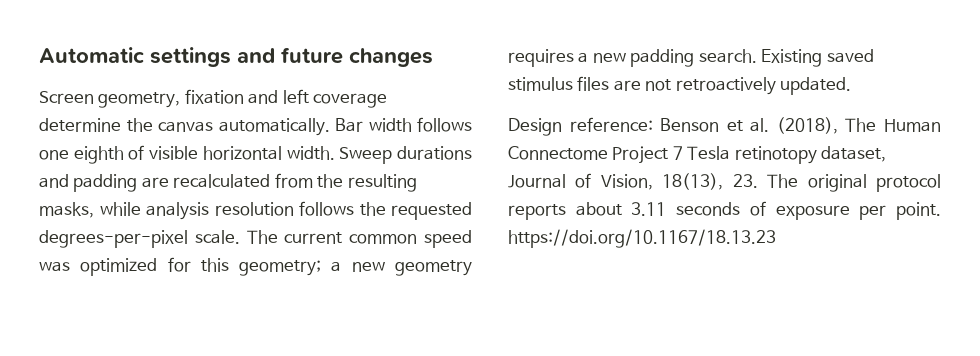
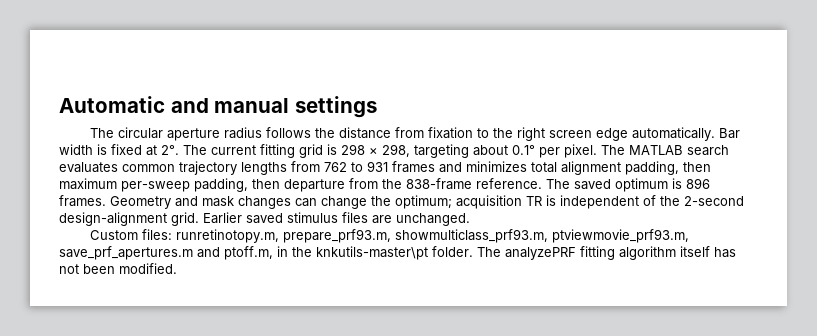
- Automatic settings and future changes
- Screen geometry, fixation and left coverage determine the canvas automatically. Bar width follows one eighth of visible horizontal width. Sweep durations and padding are recalculated from the resulting masks, while analysis resolution follows the requested degrees-per-pixel scale. The current common speed was optimized for this geometry; a new geometry requires a new padding search. Existing saved stimulus files are not retroactively updated.
- Design reference: Benson et al. (2018), The Human Connectome Project 7 Tesla retinotopy dataset, Journal of Vision, 18(13), 23. The original protocol reports about 3.11 seconds of exposure per point. https://doi.org/10.1167/18.13.23
+ Automatic and manual settings
+ The circular aperture radius follows the distance from fixation to the right screen edge automatically. Bar width is fixed at 2°. The current fitting grid is 298 × 298, targeting about 0.1° per pixel. The MATLAB search evaluates common trajectory lengths from 762 to 931 frames and minimizes total alignment padding, then maximum per-sweep padding, then departure from the 838-frame reference. The saved optimum is 896 frames. Geometry and mask changes can change the optimum; acquisition TR is independent of the 2-second design-alignment grid. Earlier saved stimulus files are unchanged.
+ Custom files: runretinotopy.m, prepare_prf93.m, showmulticlass_prf93.m, ptviewmovie_prf93.m, save_prf_apertures.m and ptoff.m, in the knkutils-master\pt folder. The analyzePRF fitting algorithm itself has not been modified.

